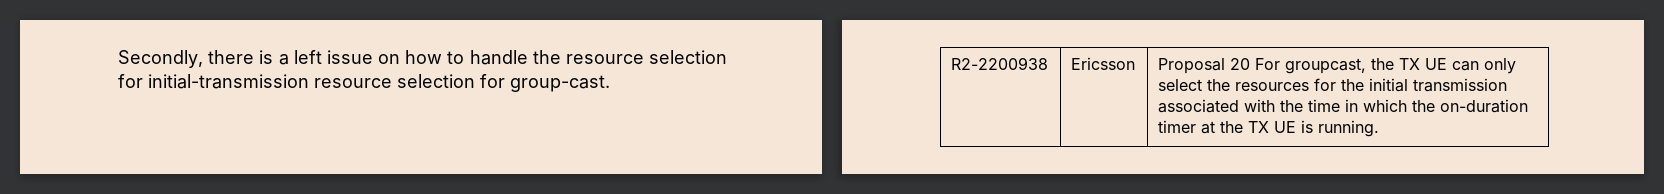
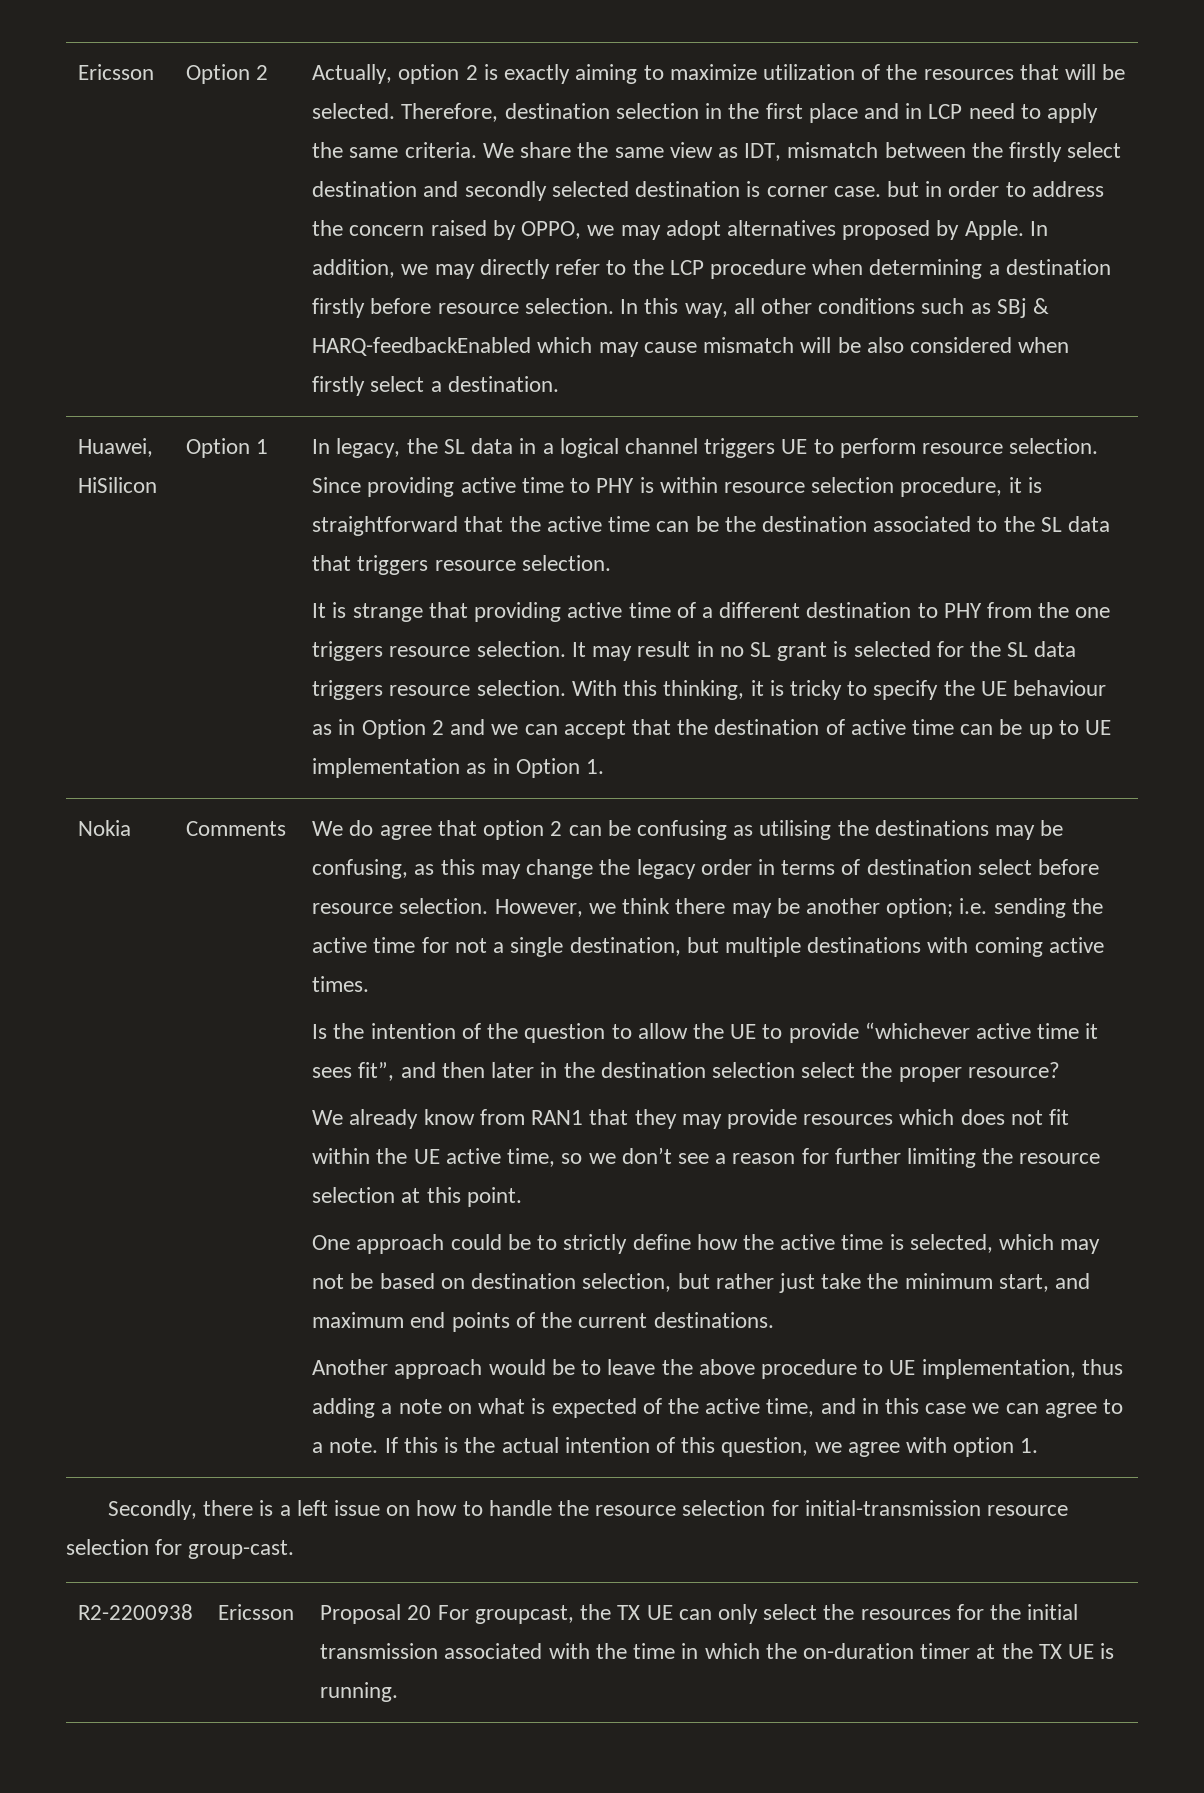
+ Ericsson | Option 2 | Actually, option 2 is exactly aiming to maximize utilization of the resources that will be selected. Therefore, destination selection in the first place and in LCP need to apply the same criteria. We share the same view as IDT, mismatch between the firstly select destination and secondly selected destination is corner case. but in order to address the concern raised by OPPO, we may adopt alternatives proposed by Apple. In addition, we may directly refer to the LCP procedure when determining a destination firstly before resource selection. In this way, all other conditions such as SBj & HARQ-feedbackEnabled which may cause mismatch will be also considered when firstly select a destination.
+ Huawei, HiSilicon | Option 1 | In legacy, the SL data in a logical channel triggers UE to perform resource selection. Since providing active time to PHY is within resource selection procedure, it is straightforward that the active time can be the destination associated to the SL data that triggers resource selection.
+ It is strange that providing active time of a different destination to PHY from the one triggers resource selection. It may result in no SL grant is selected for the SL data triggers resource selection. With this thinking, it is tricky to specify the UE behaviour as in Option 2 and we can accept that the destination of active time can be up to UE implementation as in Option 1.
+ Nokia | Comments | We do agree that option 2 can be confusing as utilising the destinations may be confusing, as this may change the legacy order in terms of destination select before resource selection. However, we think there may be another option; i.e. sending the active time for not a single destination, but multiple destinations with coming active times.
+ Is the intention of the question to allow the UE to provide “whichever active time it sees fit”, and then later in the destination selection select the proper resource?
+ We already know from RAN1 that they may provide resources which does not fit within the UE active time, so we don’t see a reason for further limiting the resource selection at this point.
+ One approach could be to strictly define how the active time is selected, which may not be based on destination selection, but rather just take the minimum start, and maximum end points of the current destinations.
+ Another approach would be to leave the above procedure to UE implementation, thus adding a note on what is expected of the active time, and in this case we can agree to a note. If this is the actual intention of this question, we agree with option 1.

